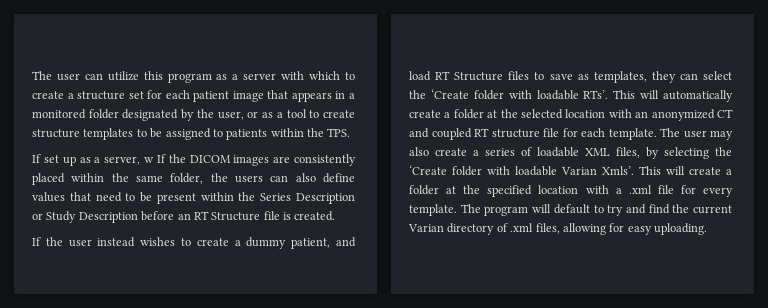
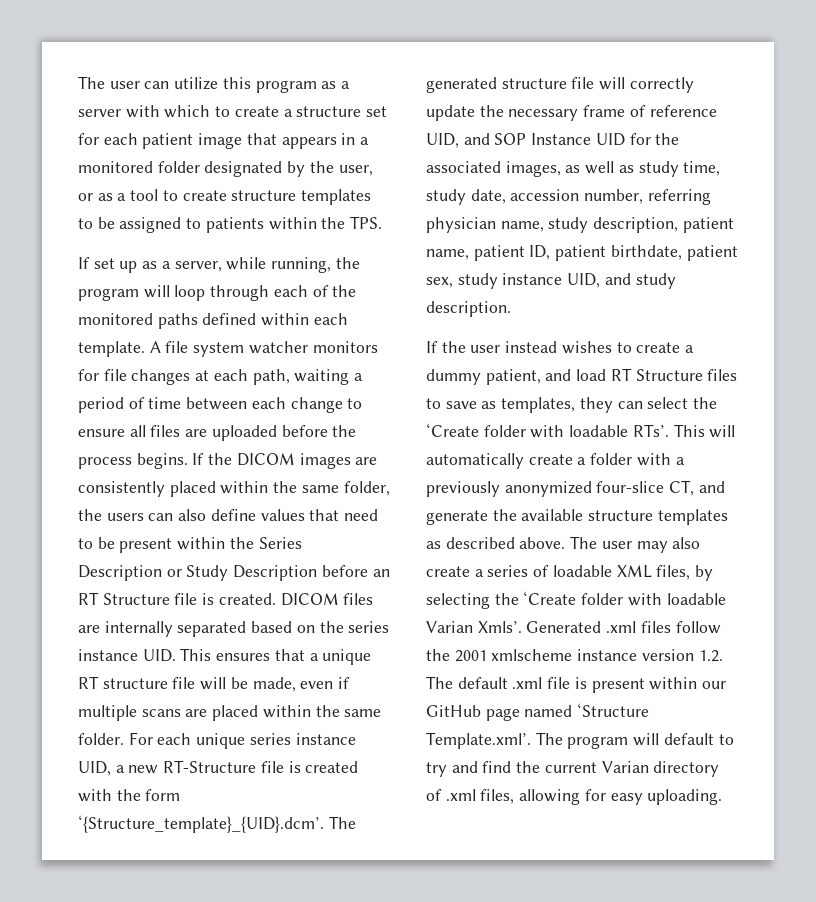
- If set up as a server, w If the DICOM images are consistently placed within the same folder, the users can also define values that need to be present within the Series Description or Study Description before an RT Structure file is created.
+ If set up as a server, while running, the program will loop through each of the monitored paths defined within each template. A file system watcher monitors for file changes at each path, waiting a period of time between each change to ensure all files are uploaded before the process begins. If the DICOM images are consistently placed within the same folder, the users can also define values that need to be present within the Series Description or Study Description before an RT Structure file is created. DICOM files are internally separated based on the series instance UID. This ensures that a unique RT structure file will be made, even if multiple scans are placed within the same folder. For each unique series instance UID, a new RT-Structure file is created with the form ‘{Structure_template}_{UID}.dcm’. The generated structure file will correctly update the necessary frame of reference UID, and SOP Instance UID for the associated images, as well as study time, study date, accession number, referring physician name, study description, patient name, patient ID, patient birthdate, patient sex, study instance UID, and study description.
- This will automatically create a folder at the selected location with an anonymized CT and coupled RT structure file for each template.
+ This will automatically create a folder with a previously anonymized four-slice CT, and generate the available structure templates as described above.
- This will create a folder at the specified location with a .xml file for every template. The program will default to try and find the current Varian directory of .xml files, allowing for easy uploading.
+ Generated .xml files follow the 2001 xmlscheme instance version 1.2. The default .xml file is present within our GitHub page named ‘Structure Template.xml’. The program will default to try and find the current Varian directory of .xml files, allowing for easy uploading.

